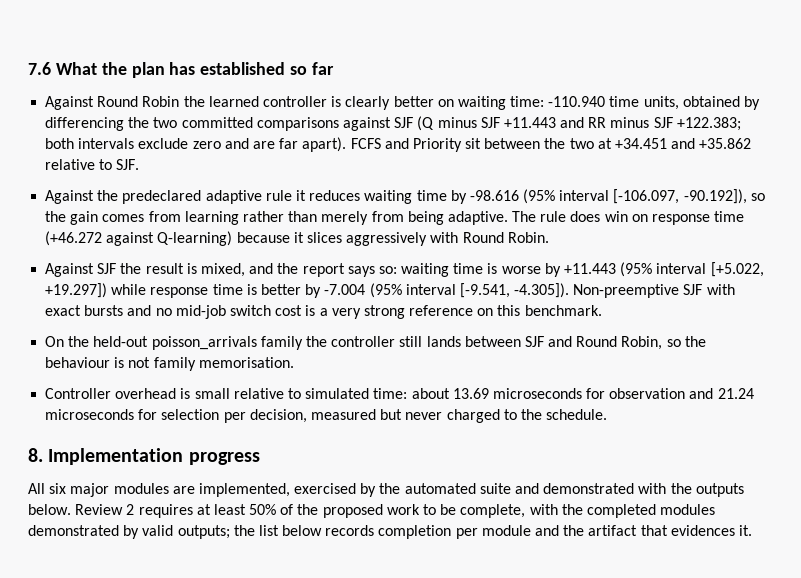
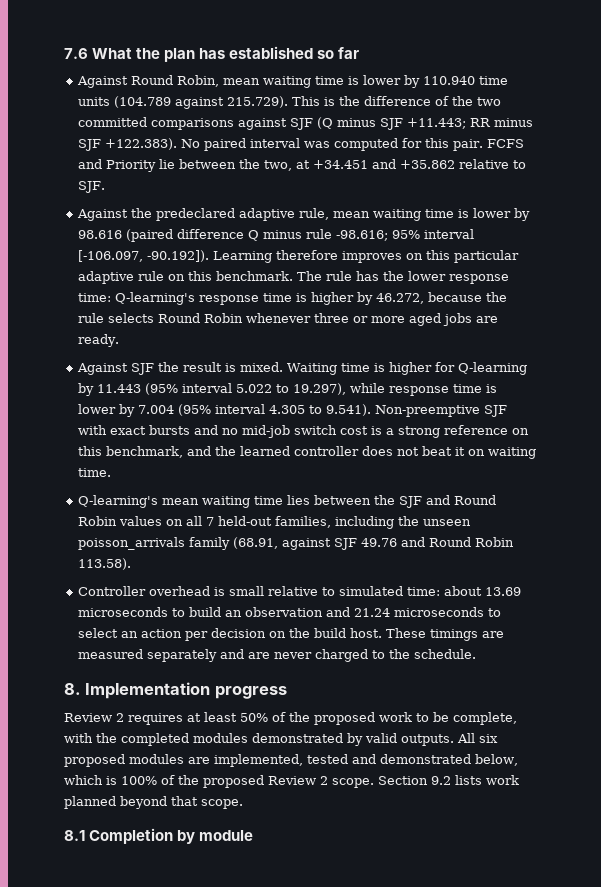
- Against Round Robin the learned controller is clearly better on waiting time: -110.940 time units, obtained by differencing the two committed comparisons against SJF (Q minus SJF +11.443 and RR minus SJF +122.383; both intervals exclude zero and are far apart).
+ Against Round Robin, mean waiting time is lower by 110.940 time units (104.789 against 215.729). This is the difference of the two committed comparisons against SJF (Q minus SJF +11.443; RR minus SJF +122.383). No paired interval was computed for this pair.
- FCFS and Priority sit between the two at +34.451 and +35.862 relative to SJF.
+ FCFS and Priority lie between the two, at +34.451 and +35.862 relative to SJF.
- Against the predeclared adaptive rule it reduces waiting time by -98.616 (95% interval [-106.097, -90.192]), so the gain comes from learning rather than merely from being adaptive. The rule does win on response time (+46.272 against Q-learning) because it slices aggressively with Round Robin.
+ Against the predeclared adaptive rule, mean waiting time is lower by 98.616 (paired difference Q minus rule -98.616; 95% interval [-106.097, -90.192]). Learning therefore improves on this particular adaptive rule on this benchmark. The rule has the lower response time: Q-learning's response time is higher by 46.272, because the rule selects Round Robin whenever three or more aged jobs are ready.
- Against SJF the result is mixed, and the report says so: waiting time is worse by +11.443 (95% interval [+5.022, +19.297]) while response time is better by -7.004 (95% interval [-9.541, -4.305]). Non-preemptive SJF with exact bursts and no mid-job switch cost is a very strong reference on this benchmark.
- On the held-out poisson_arrivals family the controller still lands between SJF and Round Robin, so the behaviour is not family memorisation.
+ Against SJF the result is mixed. Waiting time is higher for Q-learning by 11.443 (95% interval 5.022 to 19.297), while response time is lower by 7.004 (95% interval 4.305 to 9.541). Non-preemptive SJF with exact bursts and no mid-job switch cost is a strong reference on this benchmark, and the learned controller does not beat it on waiting time.
+ Q-learning's mean waiting time lies between the SJF and Round Robin values on all 7 held-out families, including the unseen poisson_arrivals family (68.91, against SJF 49.76 and Round Robin 113.58).
- Controller overhead is small relative to simulated time: about 13.69 microseconds for observation and 21.24 microseconds for selection per decision, measured but never charged to the schedule.
+ Controller overhead is small relative to simulated time: about 13.69 microseconds to build an observation and 21.24 microseconds to select an action per decision on the build host. These timings are measured separately and are never charged to the schedule.
- All six major modules are implemented, exercised by the automated suite and demonstrated with the outputs below. Review 2 requires at least 50% of the proposed work to be complete, with the completed modules demonstrated by valid outputs; the list below records completion per module and the artifact that evidences it.
+ Review 2 requires at least 50% of the proposed work to be complete, with the completed modules demonstrated by valid outputs. All six proposed modules are implemented, tested and demonstrated below, which is 100% of the proposed Review 2 scope. Section 9.2 lists work planned beyond that scope.
+ 8.1 Completion by module

